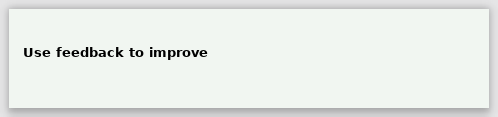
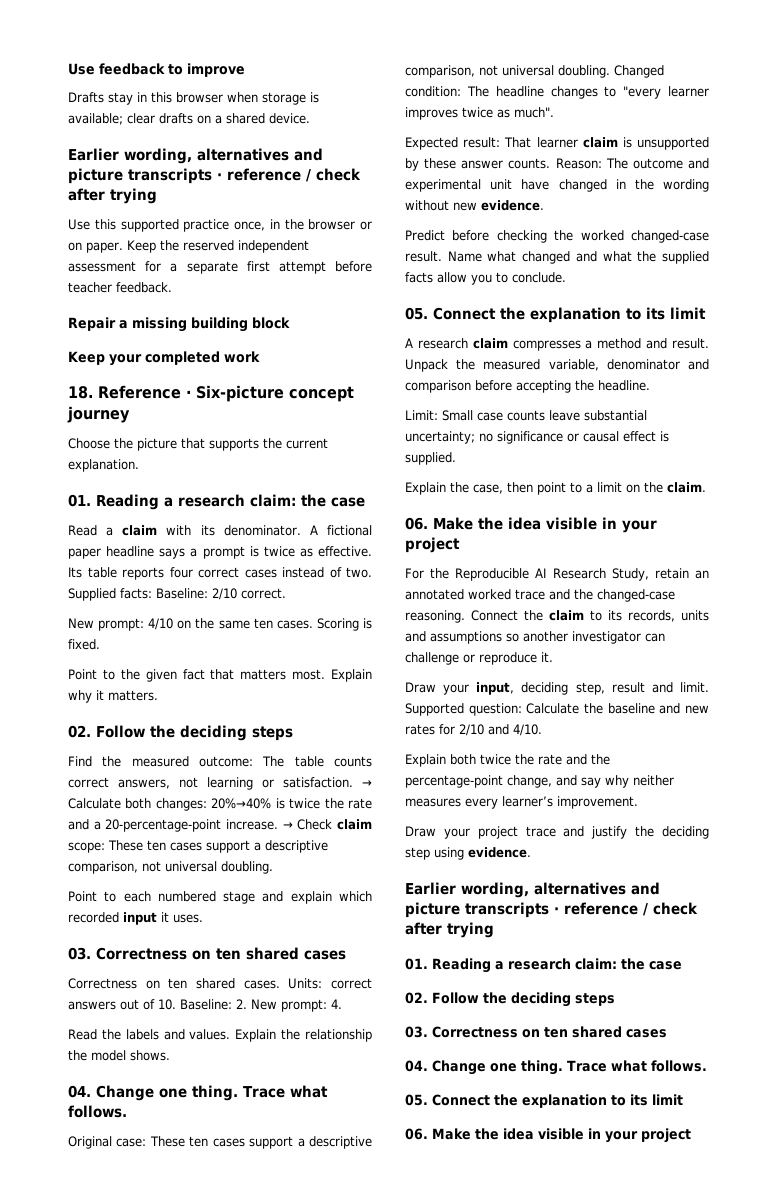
+ Drafts stay in this browser when storage is available; clear drafts on a shared device.
+ Earlier wording, alternatives and picture transcripts · reference / check after trying
+ Use this supported practice once, in the browser or on paper. Keep the reserved independent assessment for a separate first attempt before teacher feedback.
+ Repair a missing building block
+ Keep your completed work
+ 18. Reference · Six-picture concept journey
+ Choose the picture that supports the current explanation.
+ 01. Reading a research claim: the case
+ Read a claim with its denominator. A fictional paper headline says a prompt is twice as effective. Its table reports four correct cases instead of two. Supplied facts: Baseline: 2/10 correct.
+ New prompt: 4/10 on the same ten cases. Scoring is fixed.
+ Point to the given fact that matters most. Explain why it matters.
+ 02. Follow the deciding steps
+ Find the measured outcome: The table counts correct answers, not learning or satisfaction. → Calculate both changes: 20%→40% is twice the rate and a 20-percentage-point increase. → Check claim scope: These ten cases support a descriptive comparison, not universal doubling.
+ Point to each numbered stage and explain which recorded input it uses.
+ 03. Correctness on ten shared cases
+ Correctness on ten shared cases. Units: correct answers out of 10. Baseline: 2. New prompt: 4.
+ Read the labels and values. Explain the relationship the model shows.
+ 04. Change one thing. Trace what follows.
+ Original case: These ten cases support a descriptive comparison, not universal doubling. Changed condition: The headline changes to "every learner improves twice as much".
+ Expected result: That learner claim is unsupported by these answer counts. Reason: The outcome and experimental unit have changed in the wording without new evidence.
+ Predict before checking the worked changed-case result. Name what changed and what the supplied facts allow you to conclude.
+ 05. Connect the explanation to its limit
+ A research claim compresses a method and result. Unpack the measured variable, denominator and comparison before accepting the headline.
+ Limit: Small case counts leave substantial uncertainty; no significance or causal effect is supplied.
+ Explain the case, then point to a limit on the claim.
+ 06. Make the idea visible in your project
+ For the Reproducible AI Research Study, retain an annotated worked trace and the changed-case reasoning. Connect the claim to its records, units and assumptions so another investigator can challenge or reproduce it.
+ Draw your input, deciding step, result and limit. Supported question: Calculate the baseline and new rates for 2/10 and 4/10.
+ Explain both twice the rate and the percentage-point change, and say why neither measures every learner’s improvement.
+ Draw your project trace and justify the deciding step using evidence.
+ Earlier wording, alternatives and picture transcripts · reference / check after trying
+ 01. Reading a research claim: the case
+ 02. Follow the deciding steps
+ 03. Correctness on ten shared cases
+ 04. Change one thing. Trace what follows.
+ 05. Connect the explanation to its limit
+ 06. Make the idea visible in your project

